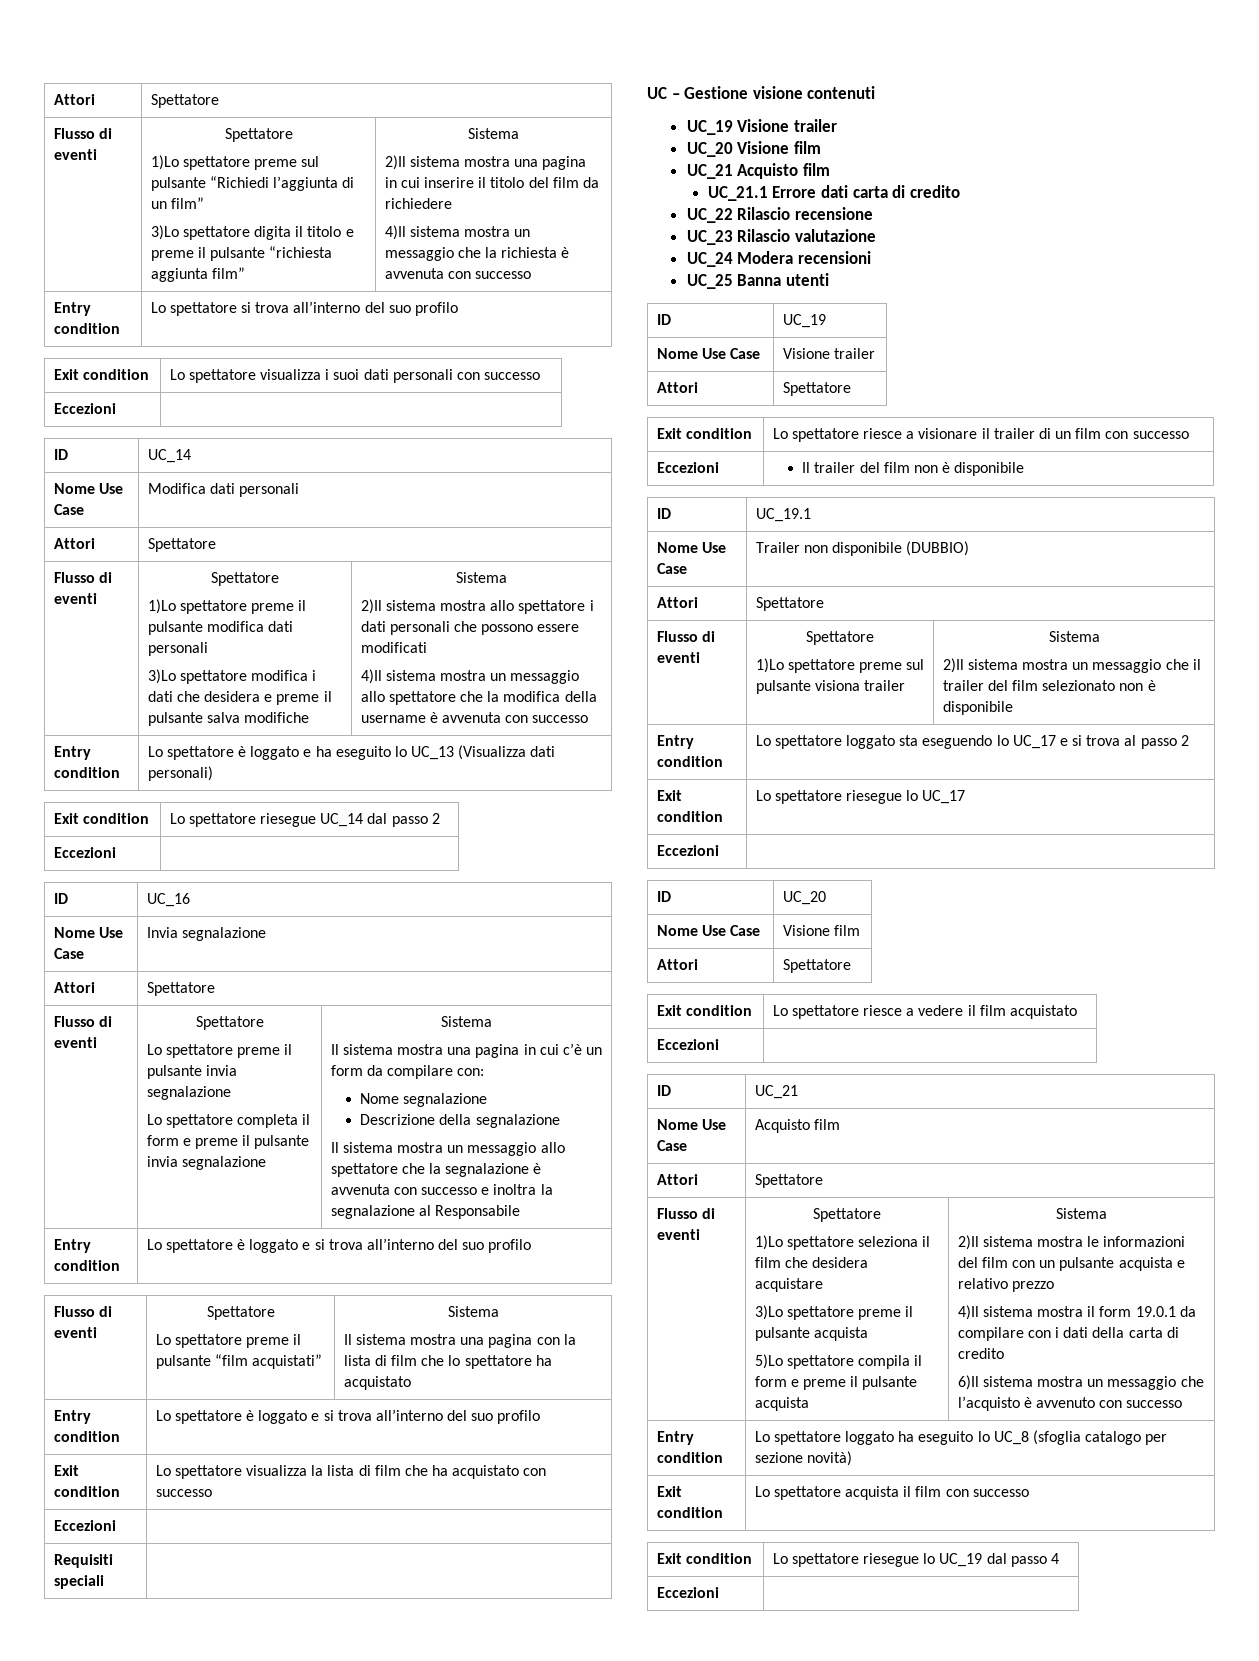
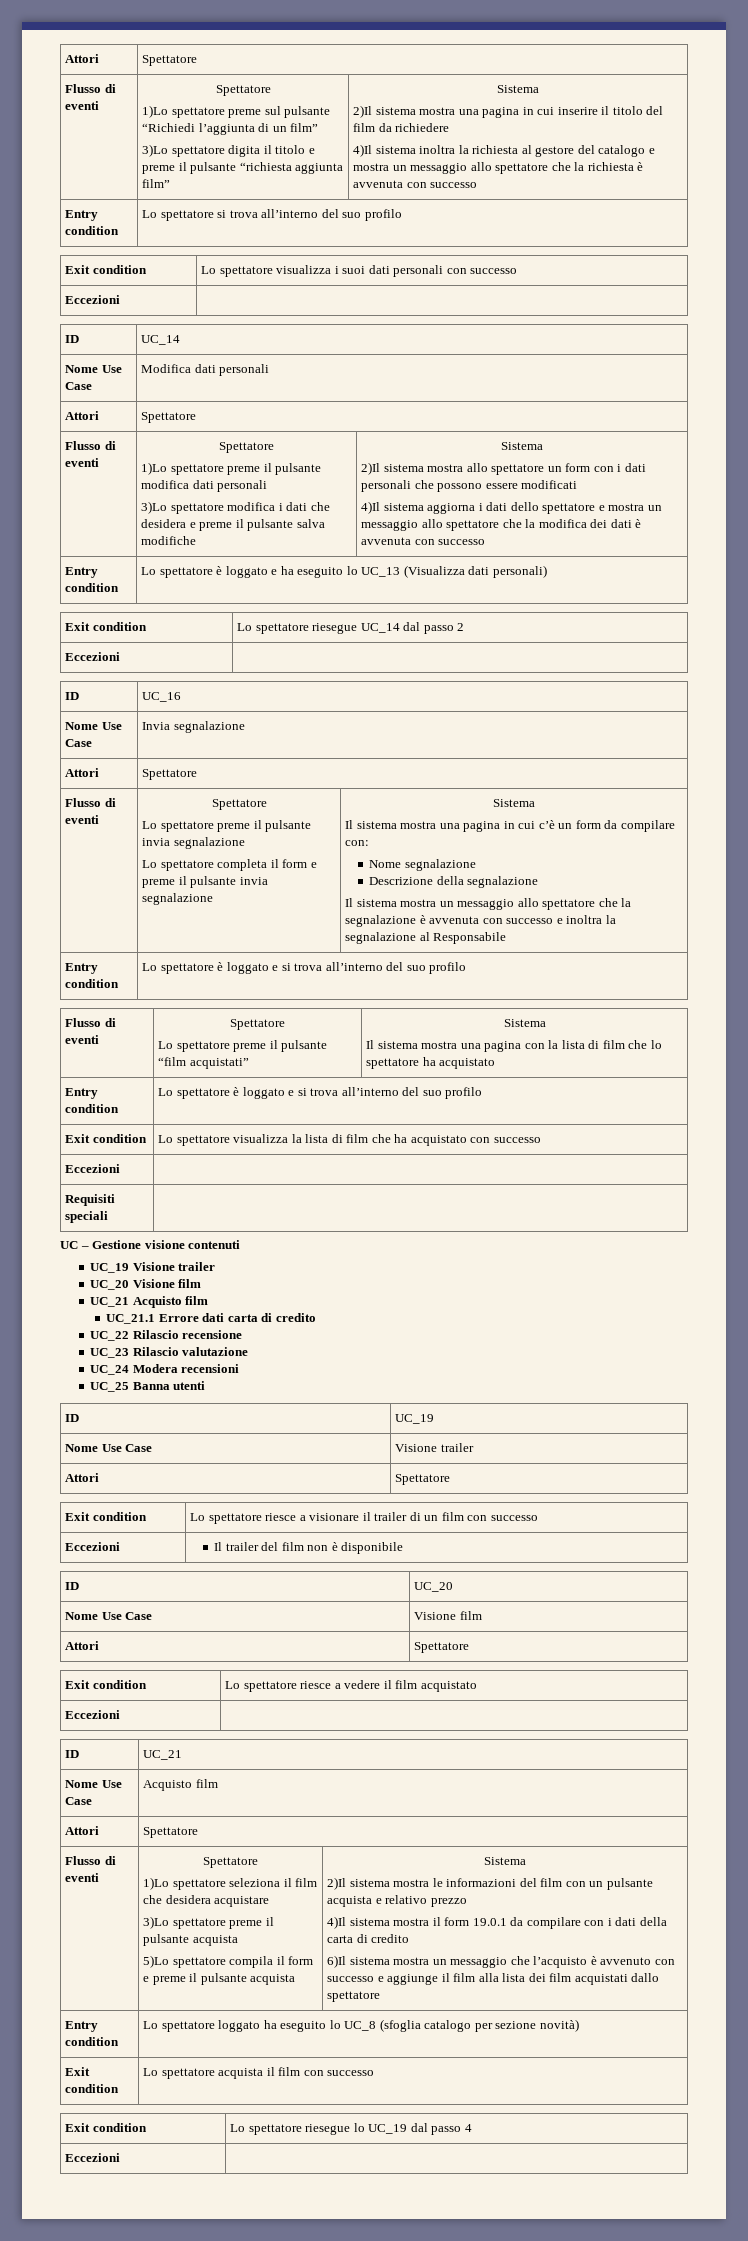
- 4)Il sistema mostra un messaggio che la richiesta è avvenuta con successo
+ 4)Il sistema inoltra la richiesta al gestore del catalogo e mostra un messaggio allo spettatore che la richiesta è avvenuta con successo
- 2)Il sistema mostra allo spettatore i dati personali che possono essere modificati
+ 2)Il sistema mostra allo spettatore un form con i dati personali che possono essere modificati
- 4)Il sistema mostra un messaggio allo spettatore che la modifica della username è avvenuta con successo
+ 4)Il sistema aggiorna i dati dello spettatore e mostra un messaggio allo spettatore che la modifica dei dati è avvenuta con successo
- ID | UC_19.1
- Nome Use Case | Trailer non disponibile (DUBBIO)
- Attori | Spettatore
- Flusso di eventi | Spettatore
- 1)Lo spettatore preme sul pulsante visiona trailer | Sistema
- 2)Il sistema mostra un messaggio che il trailer del film selezionato non è disponibile
- Entry condition | Lo spettatore loggato sta eseguendo lo UC_17 e si trova al passo 2
- Exit condition | Lo spettatore riesegue lo UC_17
- Eccezioni |
- 6)Il sistema mostra un messaggio che l’acquisto è avvenuto con successo
+ 6)Il sistema mostra un messaggio che l’acquisto è avvenuto con successo e aggiunge il film alla lista dei film acquistati dallo spettatore

